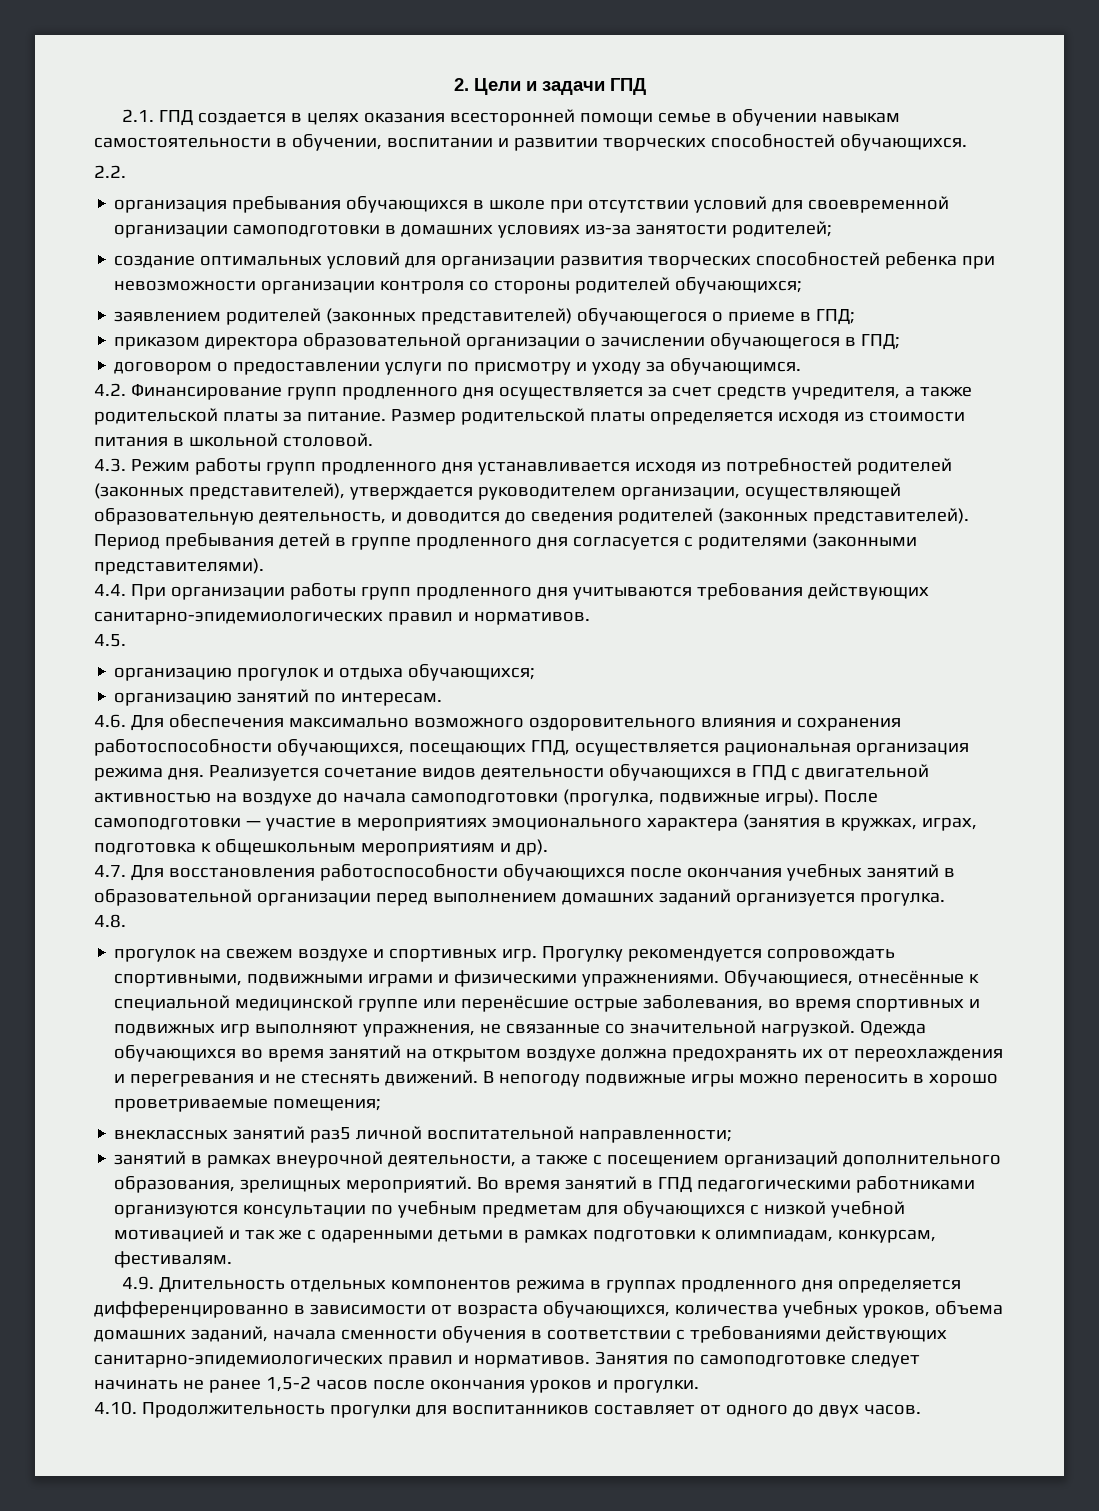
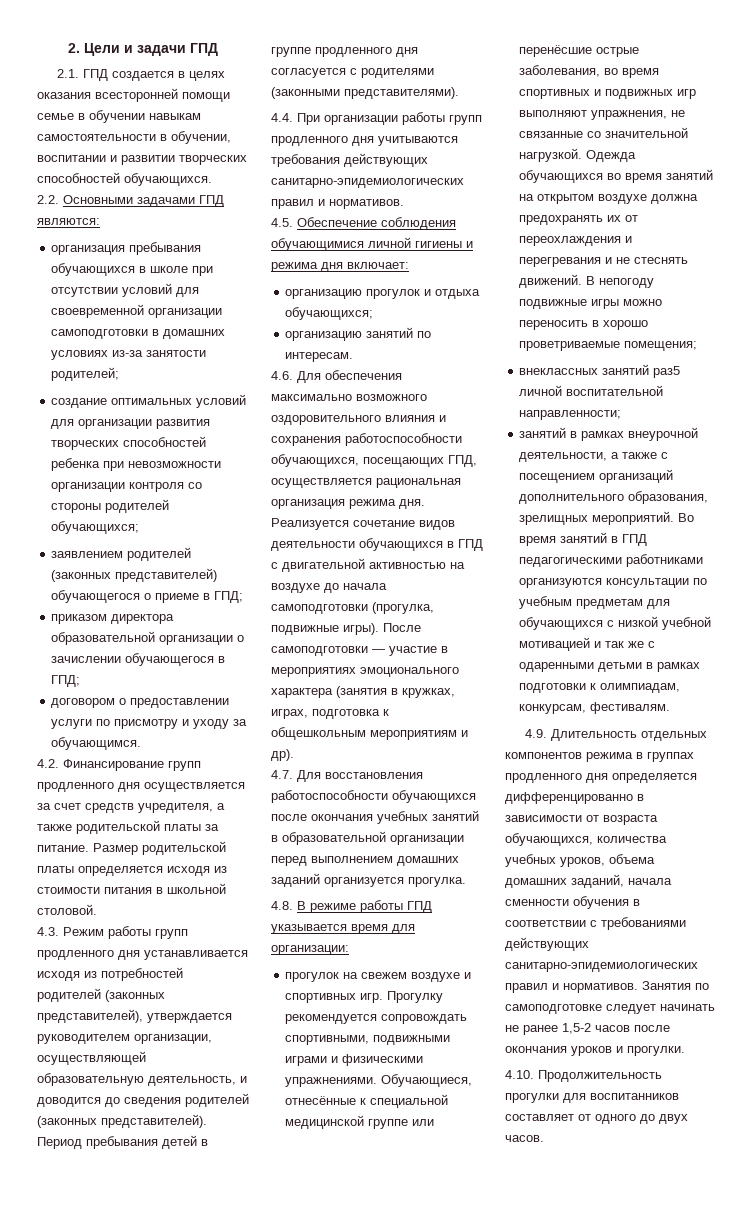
- 2.2.
+ 2.2. Основными задачами ГПД являются:
- 4.5.
+ 4.5. Обеспечение соблюдения обучающимися личной гигиены и режима дня включает:
- 4.8.
+ 4.8. В режиме работы ГПД указывается время для организации:

